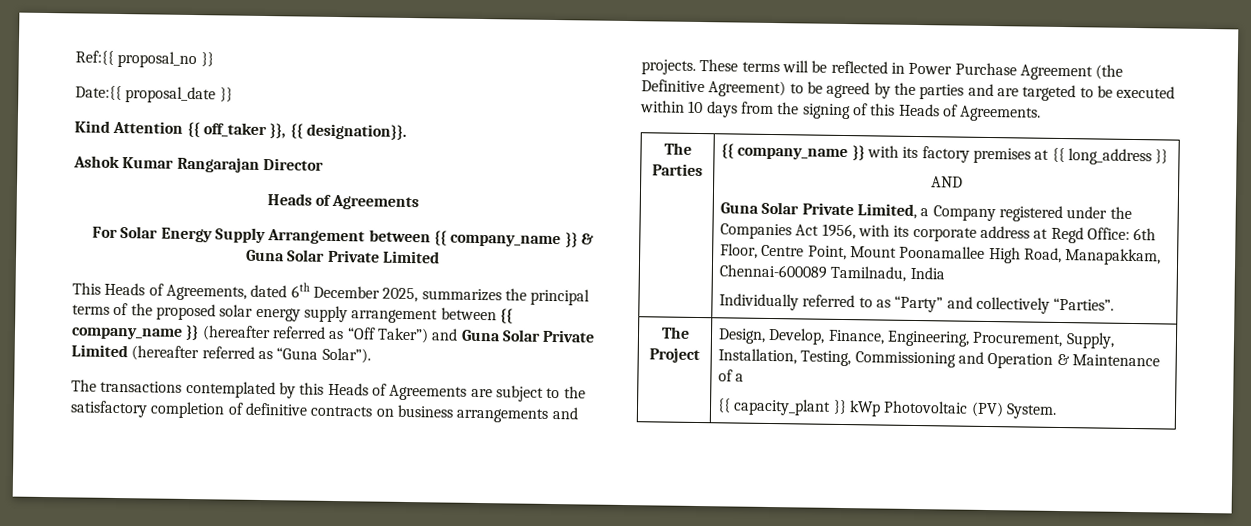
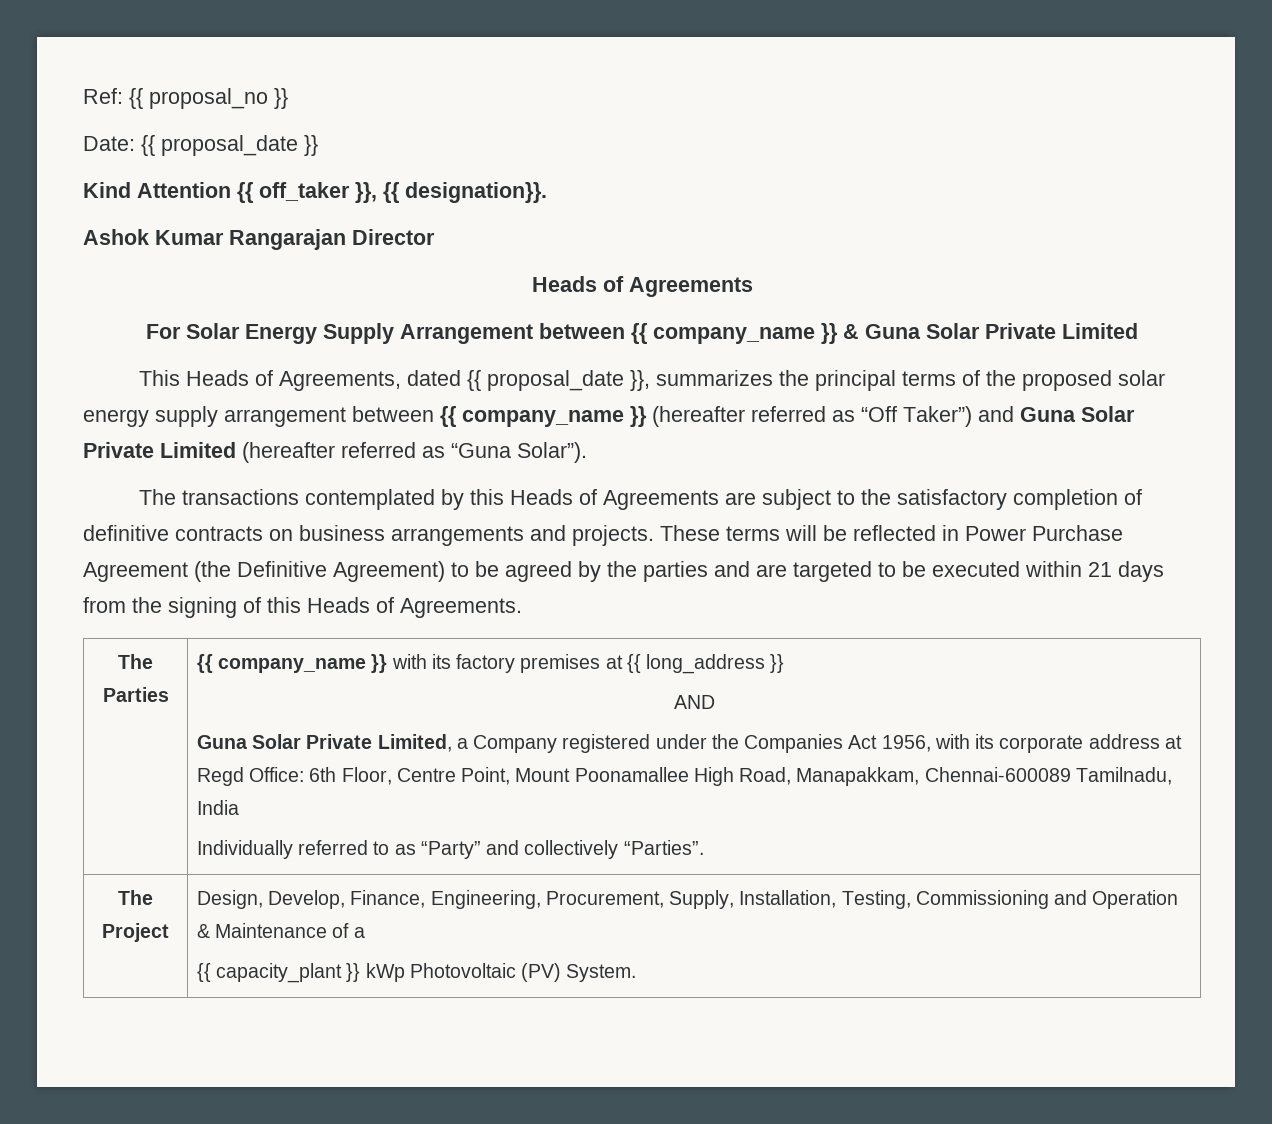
- Ref:{{ proposal_no }}
+ Ref: {{ proposal_no }}
- Date:{{ proposal_date }}
+ Date: {{ proposal_date }}
- This Heads of Agreements, dated 6th December 2025, summarizes the principal terms of the proposed solar energy supply arrangement between {{ company_name }} (hereafter referred as “Off Taker”) and Guna Solar Private Limited (hereafter referred as “Guna Solar”).
+ This Heads of Agreements, dated {{ proposal_date }}, summarizes the principal terms of the proposed solar energy supply arrangement between {{ company_name }} (hereafter referred as “Off Taker”) and Guna Solar Private Limited (hereafter referred as “Guna Solar”).
- These terms will be reflected in Power Purchase Agreement (the Definitive Agreement) to be agreed by the parties and are targeted to be executed within 10 days from the signing of this Heads of Agreements.
+ These terms will be reflected in Power Purchase Agreement (the Definitive Agreement) to be agreed by the parties and are targeted to be executed within 21 days from the signing of this Heads of Agreements.

